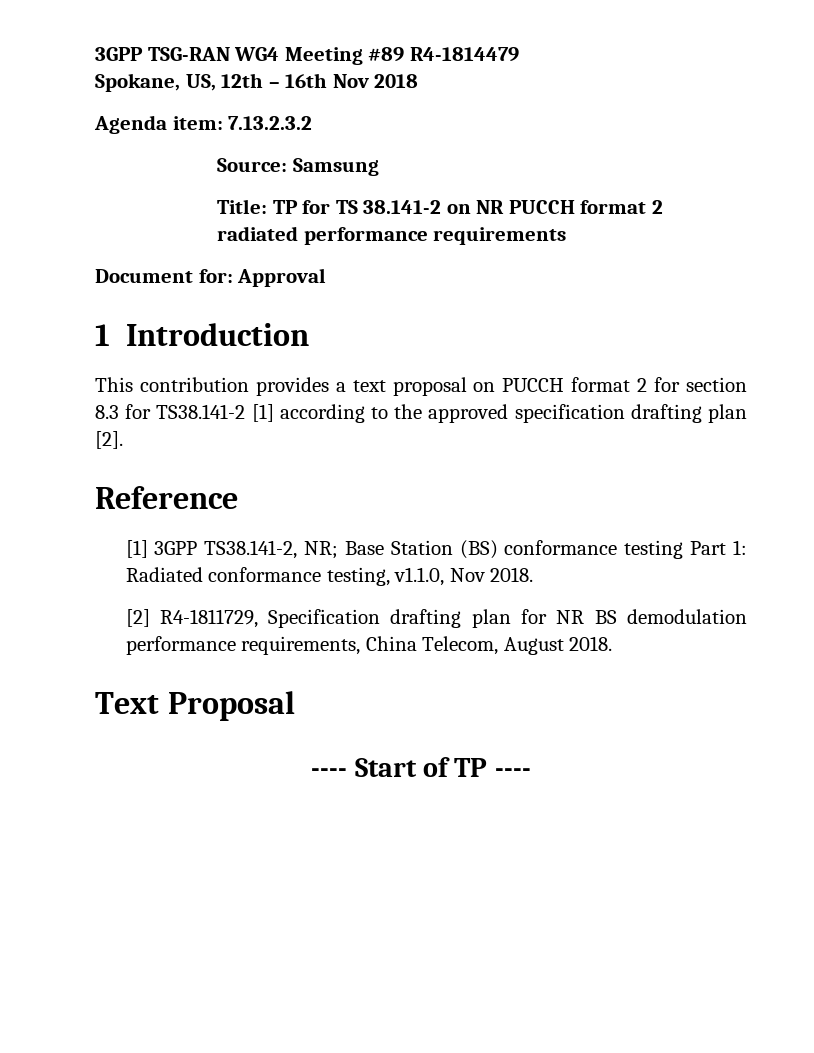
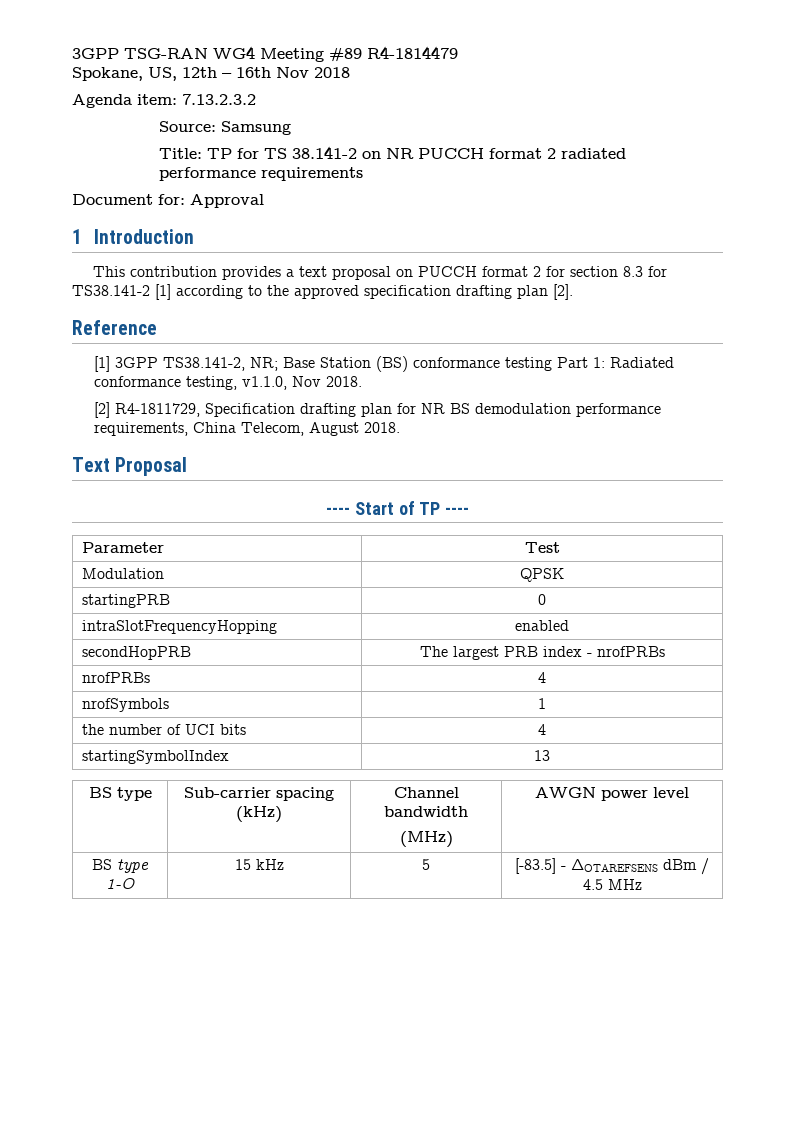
+ Parameter | Test
+ Modulation | QPSK
+ startingPRB | 0
+ intraSlotFrequencyHopping | enabled
+ secondHopPRB | The largest PRB index - nrofPRBs
+ nrofPRBs | 4
+ nrofSymbols | 1
+ the number of UCI bits | 4
+ startingSymbolIndex | 13
+ BS type | Sub-carrier spacing (kHz) | Channel bandwidth
+ (MHz) | AWGN power level
+ BS type 1-O | 15 kHz | 5 | [-83.5] - ΔOTAREFSENS dBm / 4.5 MHz

